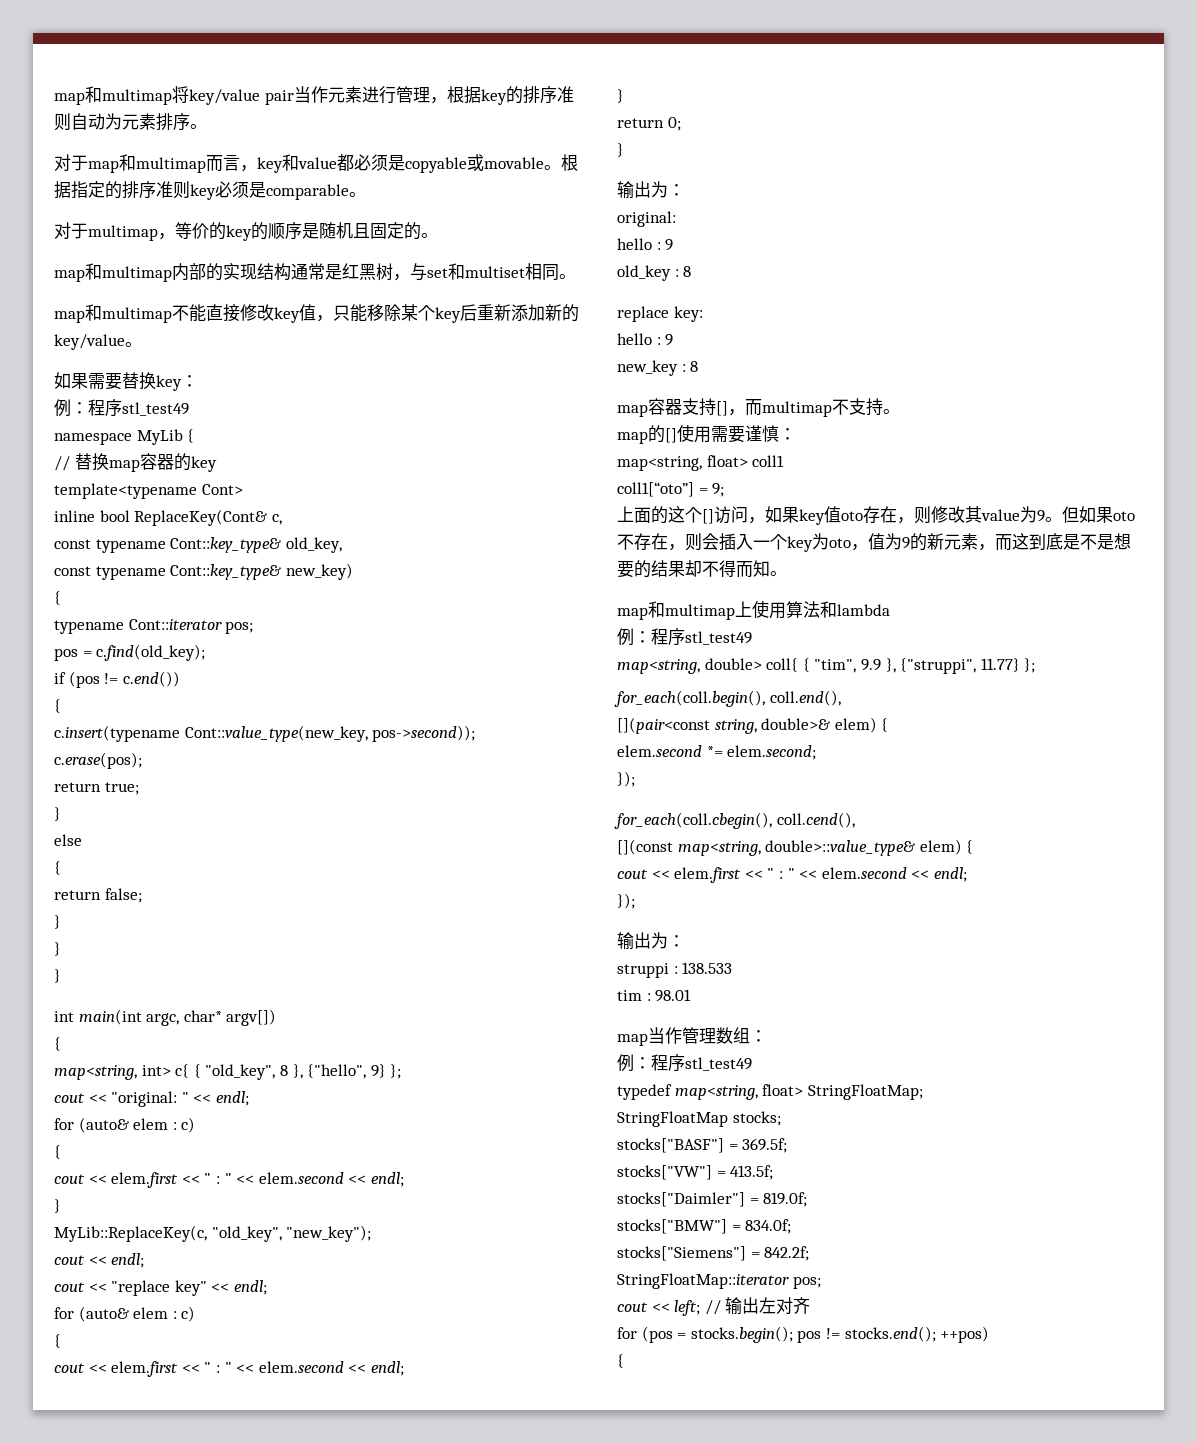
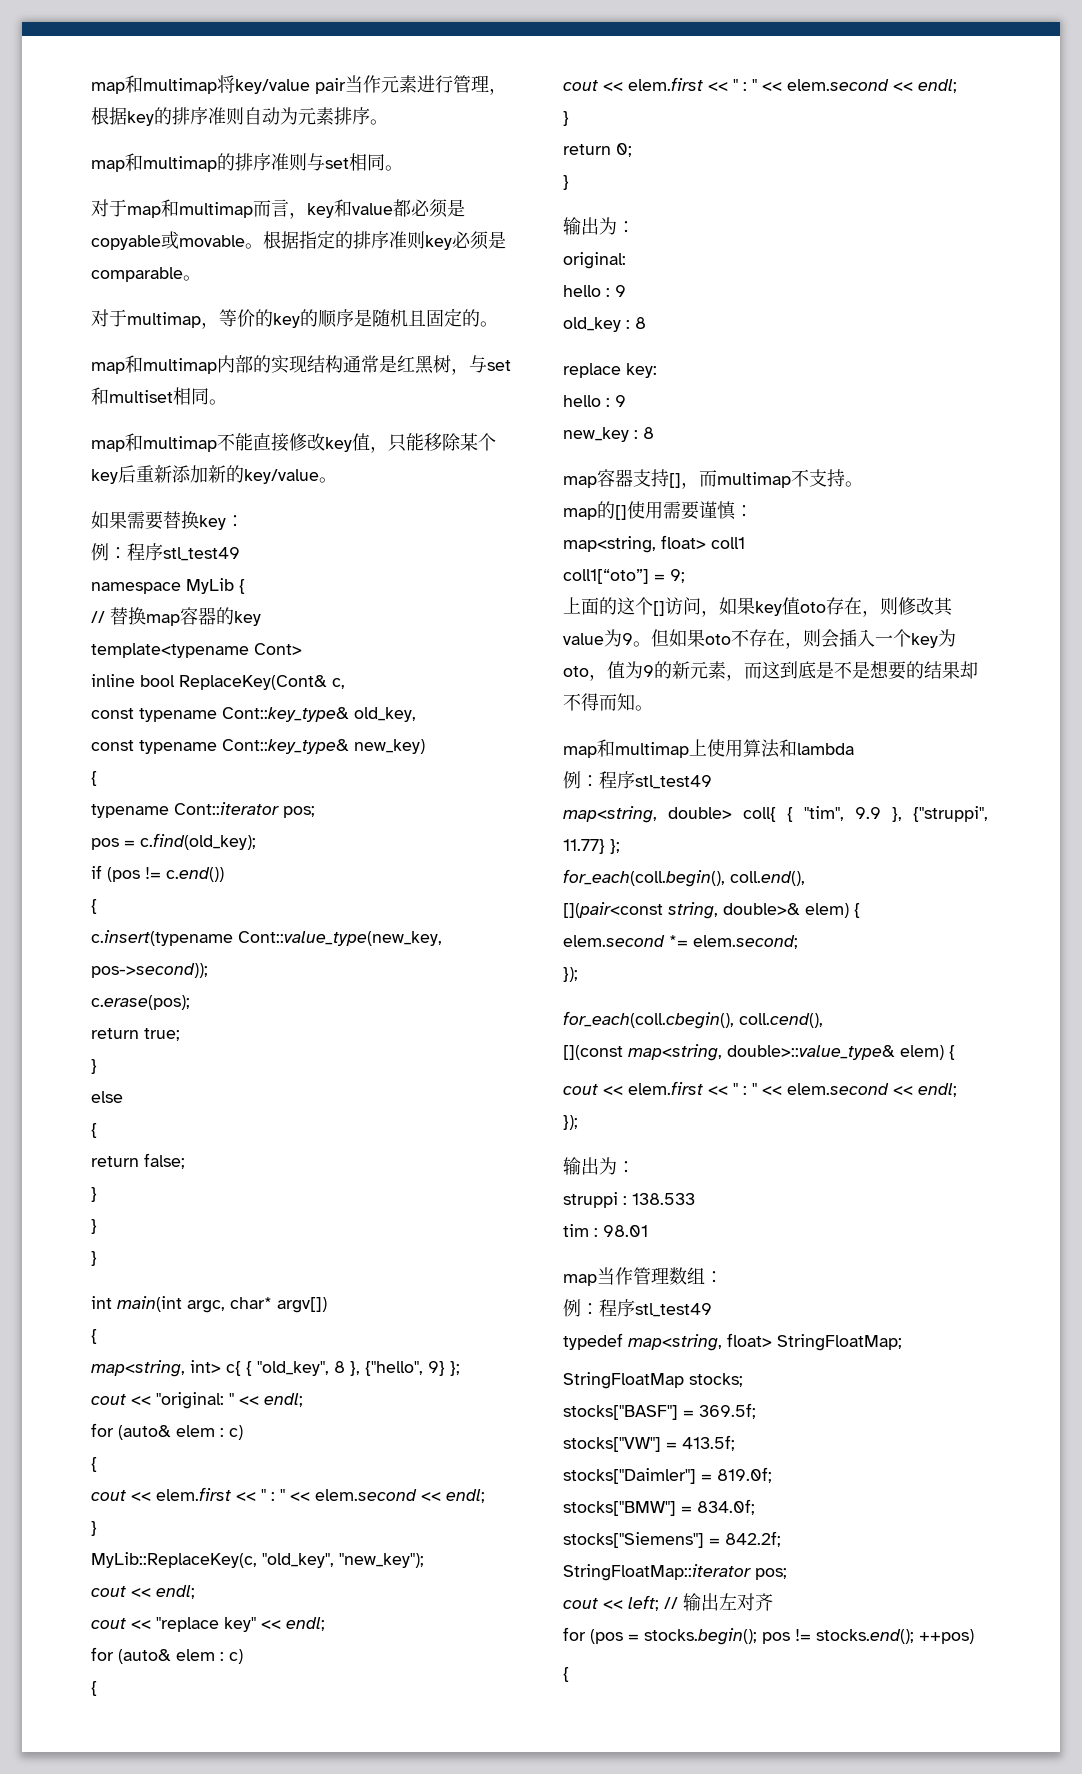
+ map和multimap的排序准则与set相同。

